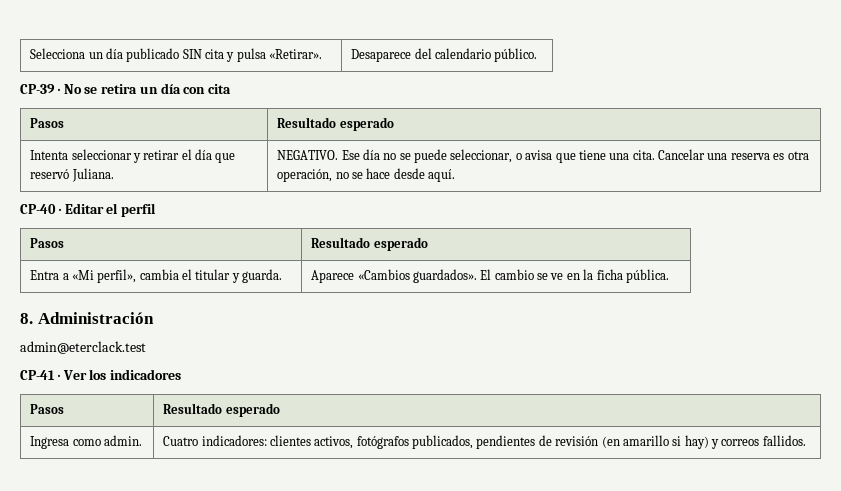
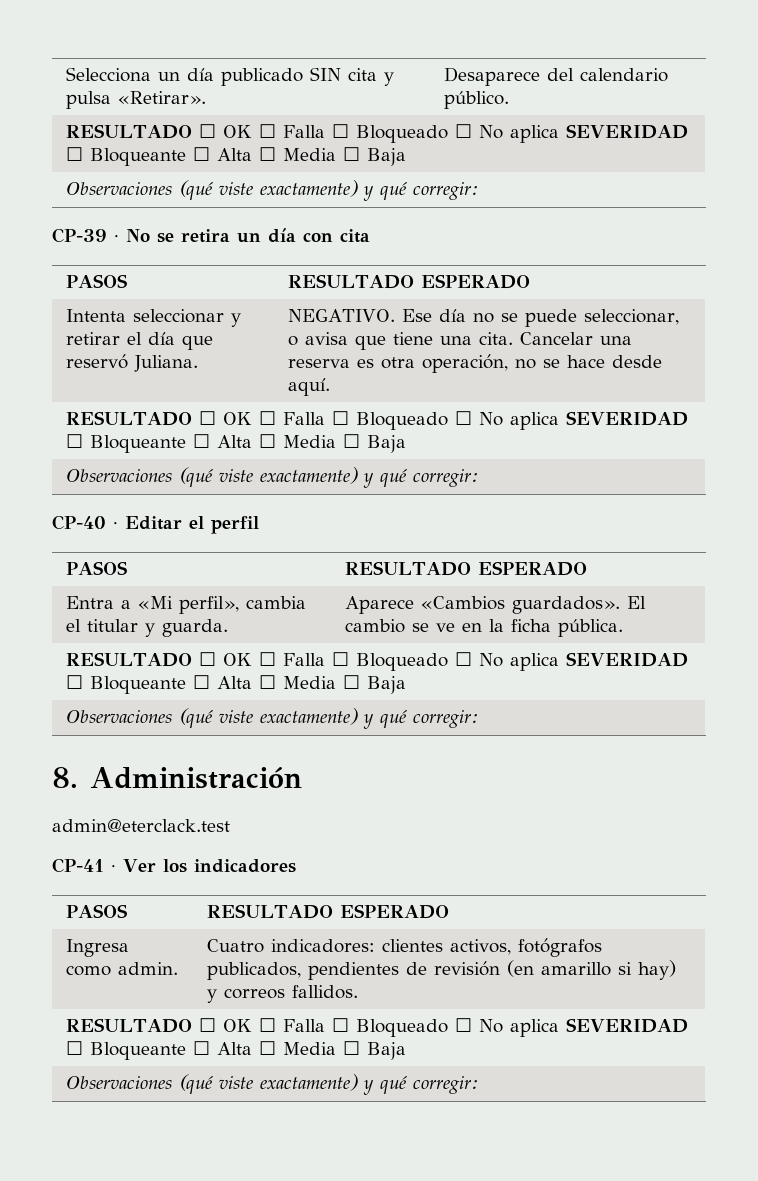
  Selecciona un día publicado SIN cita y pulsa «Retirar». | Desaparece del calendario público.
+ RESULTADO ☐ OK ☐ Falla ☐ Bloqueado ☐ No aplica SEVERIDAD ☐ Bloqueante ☐ Alta ☐ Media ☐ Baja
+ Observaciones (qué viste exactamente) y qué corregir:
  CP-39 · No se retira un día con cita
- Pasos | Resultado esperado
+ PASOS | RESULTADO ESPERADO
  Intenta seleccionar y retirar el día que reservó Juliana. | NEGATIVO. Ese día no se puede seleccionar, o avisa que tiene una cita. Cancelar una reserva es otra operación, no se hace desde aquí.
+ RESULTADO ☐ OK ☐ Falla ☐ Bloqueado ☐ No aplica SEVERIDAD ☐ Bloqueante ☐ Alta ☐ Media ☐ Baja
+ Observaciones (qué viste exactamente) y qué corregir:
  CP-40 · Editar el perfil
- Pasos | Resultado esperado
+ PASOS | RESULTADO ESPERADO
  Entra a «Mi perfil», cambia el titular y guarda. | Aparece «Cambios guardados». El cambio se ve en la ficha pública.
+ RESULTADO ☐ OK ☐ Falla ☐ Bloqueado ☐ No aplica SEVERIDAD ☐ Bloqueante ☐ Alta ☐ Media ☐ Baja
+ Observaciones (qué viste exactamente) y qué corregir:
  CP-41 · Ver los indicadores
- Pasos | Resultado esperado
+ PASOS | RESULTADO ESPERADO
  Ingresa como admin. | Cuatro indicadores: clientes activos, fotógrafos publicados, pendientes de revisión (en amarillo si hay) y correos fallidos.
+ RESULTADO ☐ OK ☐ Falla ☐ Bloqueado ☐ No aplica SEVERIDAD ☐ Bloqueante ☐ Alta ☐ Media ☐ Baja
+ Observaciones (qué viste exactamente) y qué corregir:

